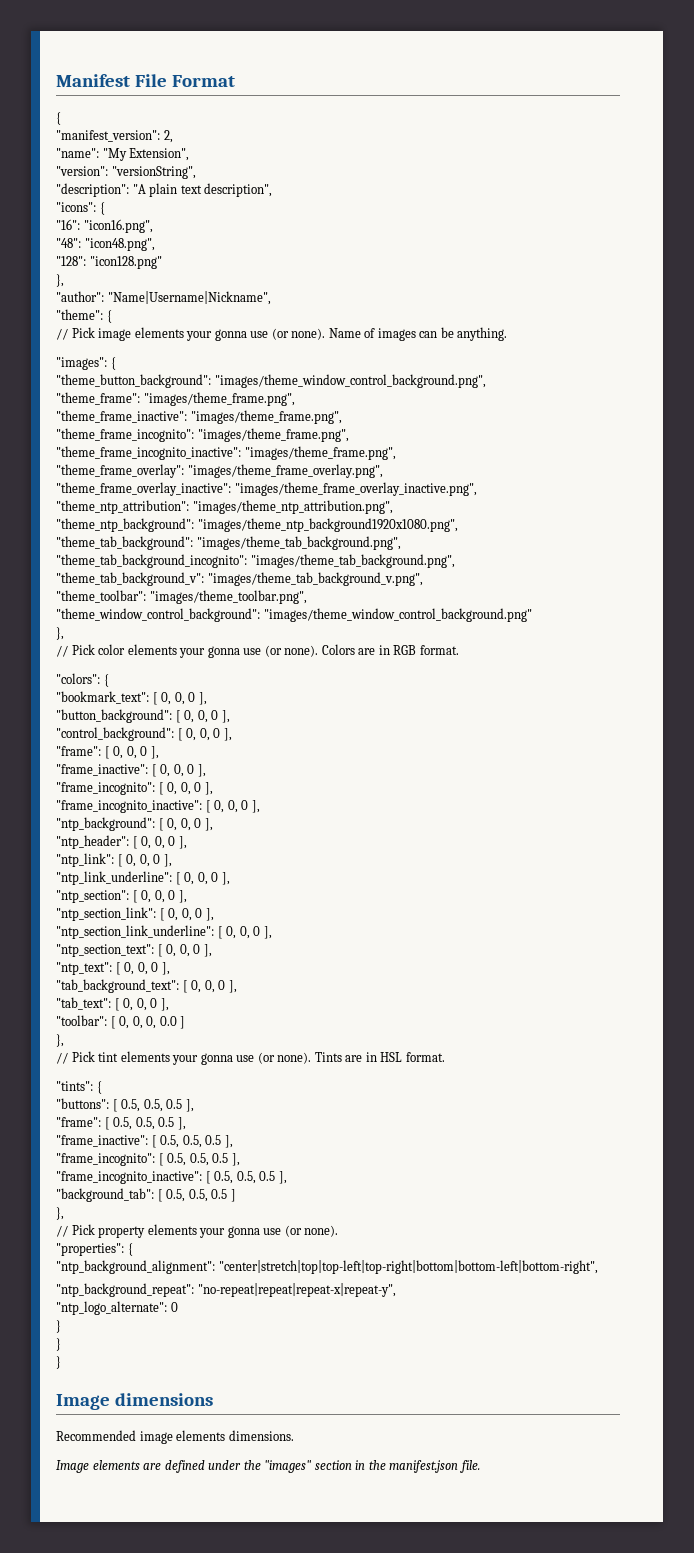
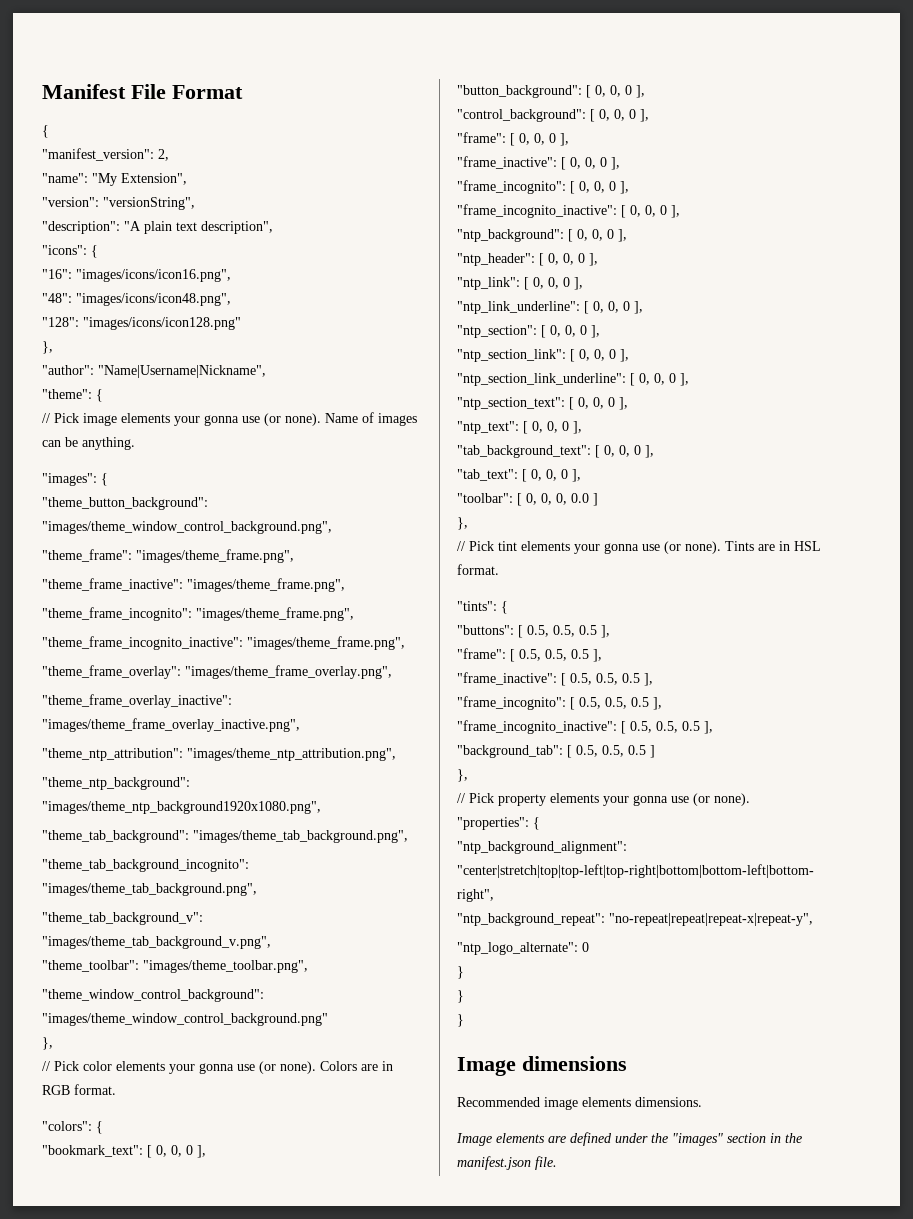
- "16": "icon16.png",
+ "16": "images/icons/icon16.png",
- "48": "icon48.png",
+ "48": "images/icons/icon48.png",
- "128": "icon128.png"
+ "128": "images/icons/icon128.png"

